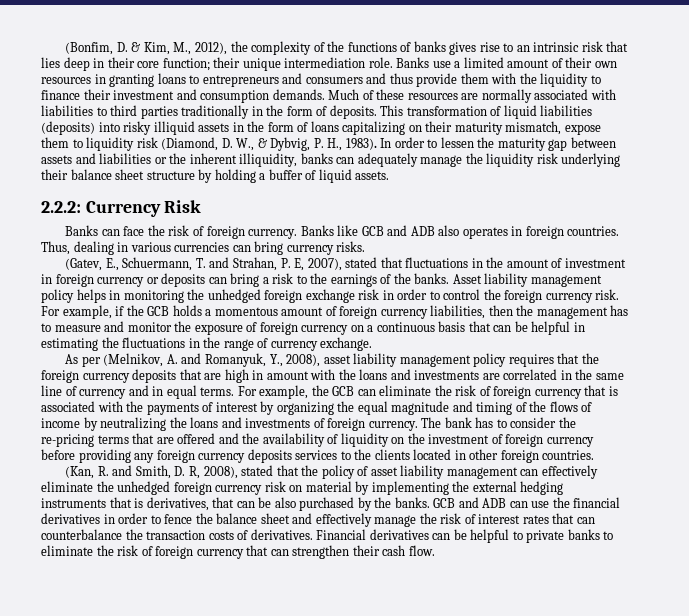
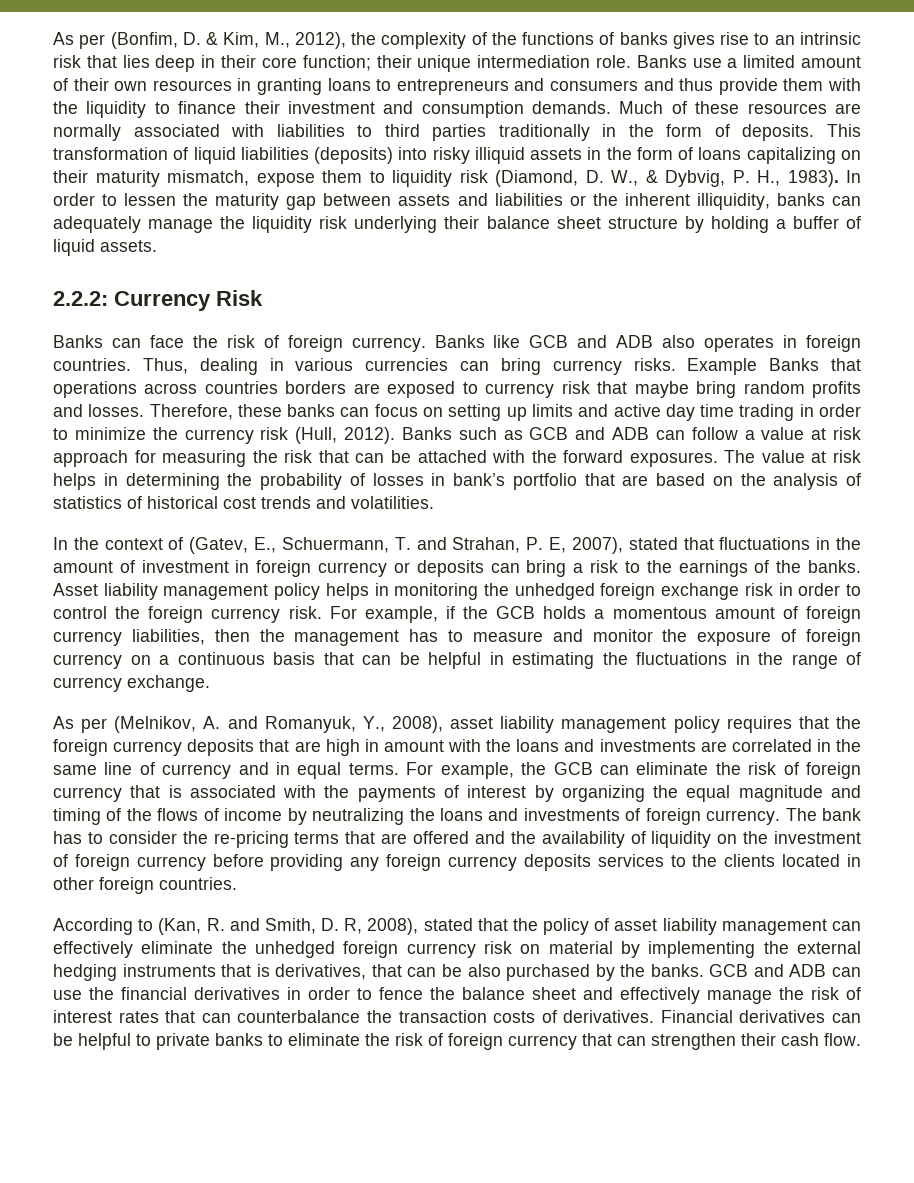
- (Bonfim, D. & Kim, M., 2012), the complexity of the functions of banks gives rise to an intrinsic risk that lies deep in their core function; their unique intermediation role.
+ As per (Bonfim, D. & Kim, M., 2012), the complexity of the functions of banks gives rise to an intrinsic risk that lies deep in their core function; their unique intermediation role.
- Thus, dealing in various currencies can bring currency risks.
- (Gatev, E., Schuermann, T. and Strahan, P. E, 2007), stated that fluctuations in the amount of investment in foreign currency or deposits can bring a risk to the earnings of the banks.
+ Thus, dealing in various currencies can bring currency risks. Example Banks that operations across countries borders are exposed to currency risk that maybe bring random profits and losses. Therefore, these banks can focus on setting up limits and active day time trading in order to minimize the currency risk (Hull, 2012). Banks such as GCB and ADB can follow a value at risk approach for measuring the risk that can be attached with the forward exposures. The value at risk helps in determining the probability of losses in bank’s portfolio that are based on the analysis of statistics of historical cost trends and volatilities.
+ In the context of (Gatev, E., Schuermann, T. and Strahan, P. E, 2007), stated that fluctuations in the amount of investment in foreign currency or deposits can bring a risk to the earnings of the banks.
- (Kan, R. and Smith, D. R, 2008), stated that the policy of asset liability management can effectively eliminate the unhedged foreign currency risk on material by implementing the external hedging instruments that is derivatives, that can be also purchased by the banks.
+ According to (Kan, R. and Smith, D. R, 2008), stated that the policy of asset liability management can effectively eliminate the unhedged foreign currency risk on material by implementing the external hedging instruments that is derivatives, that can be also purchased by the banks.

